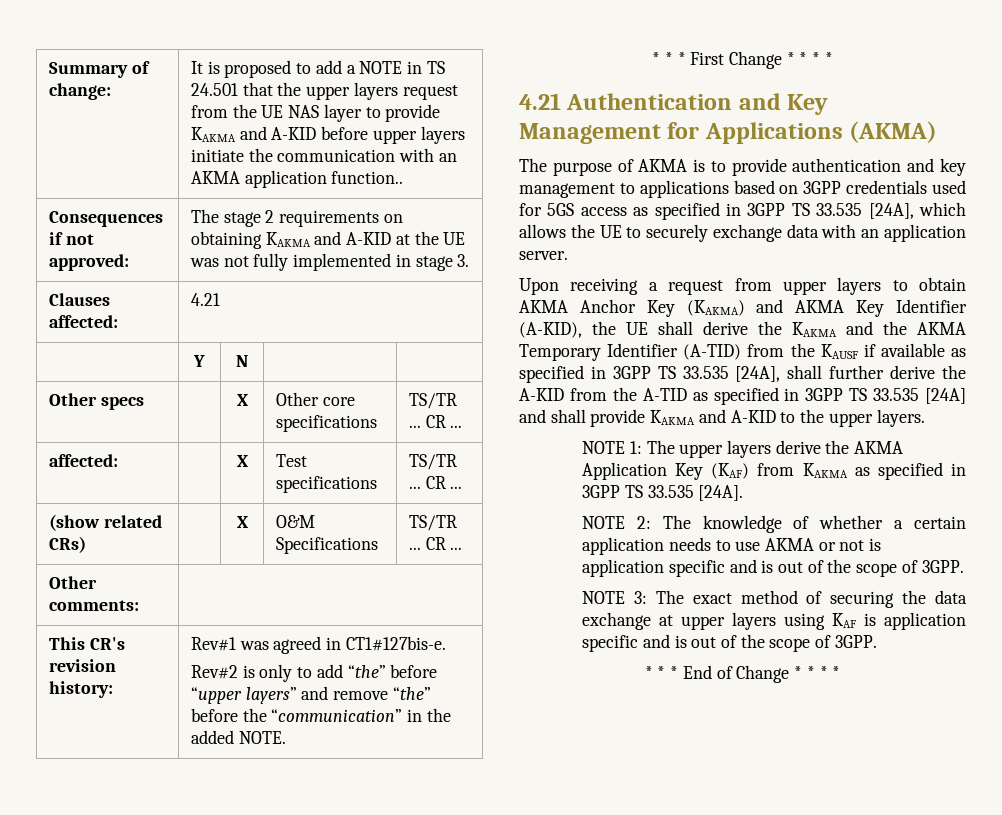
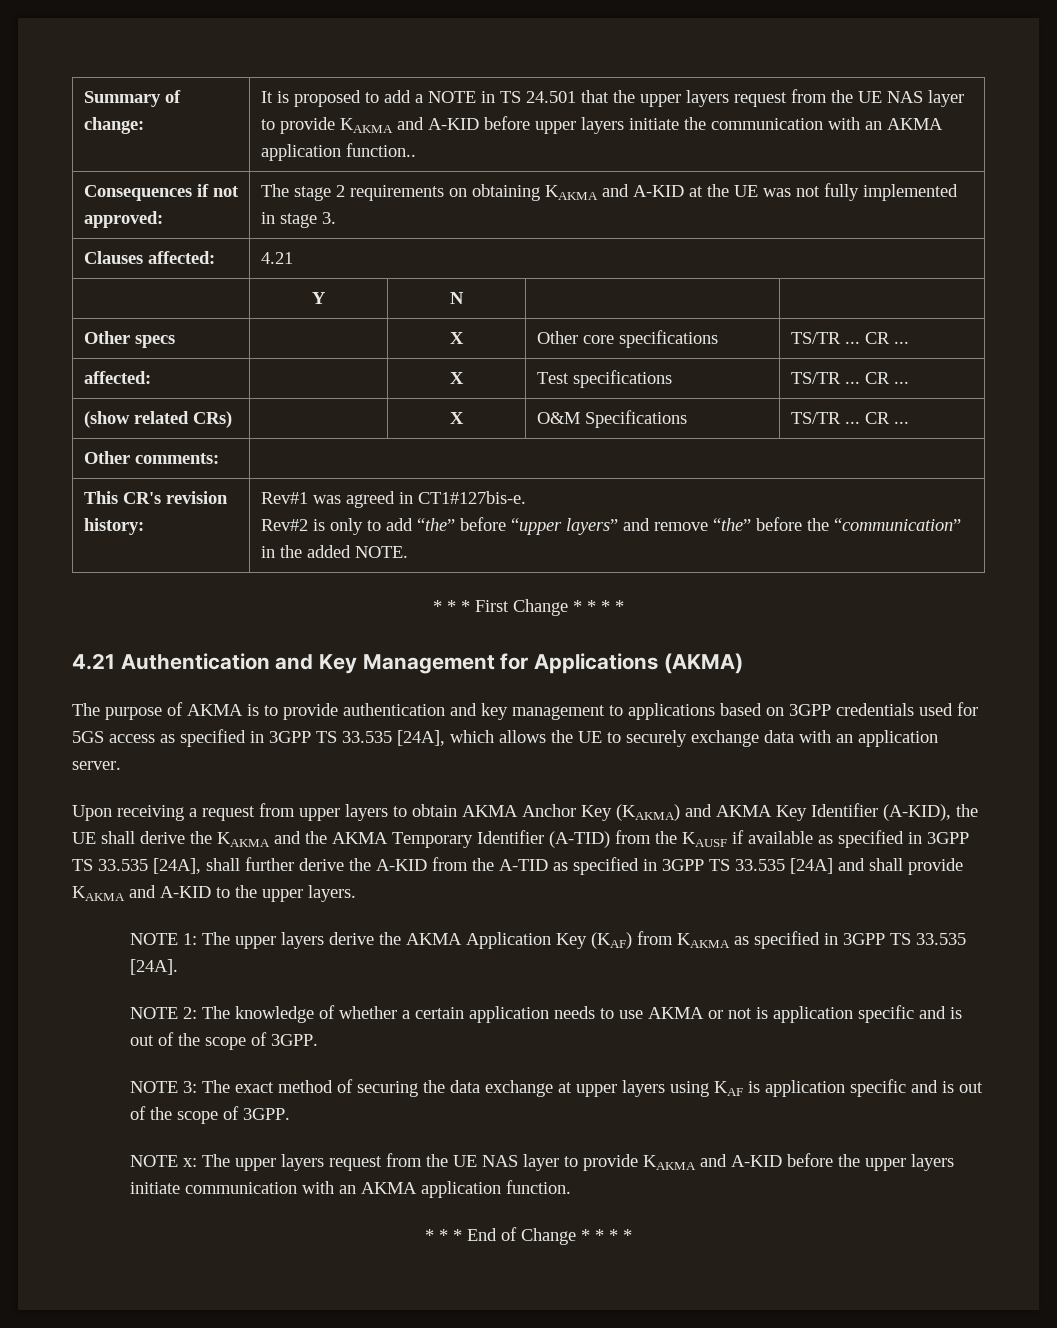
+ NOTE x: The upper layers request from the UE NAS layer to provide KAKMA and A-KID before the upper layers initiate communication with an AKMA application function.

